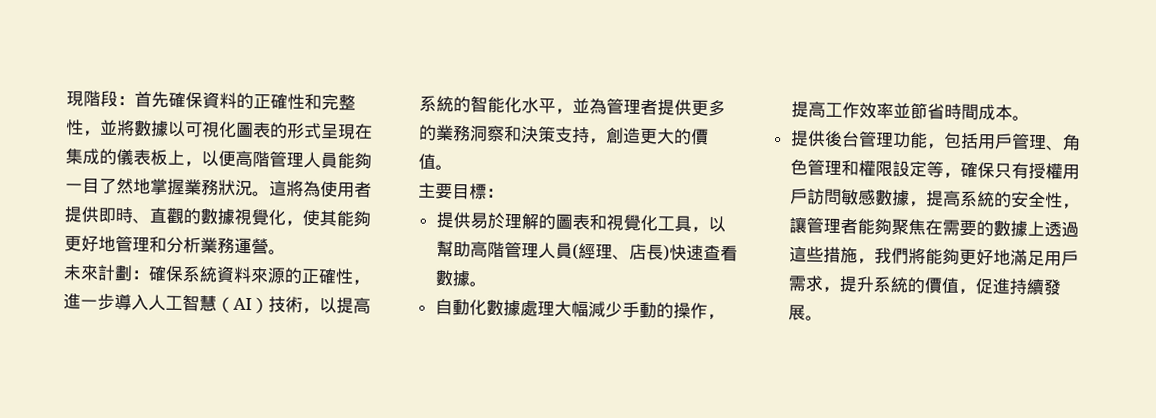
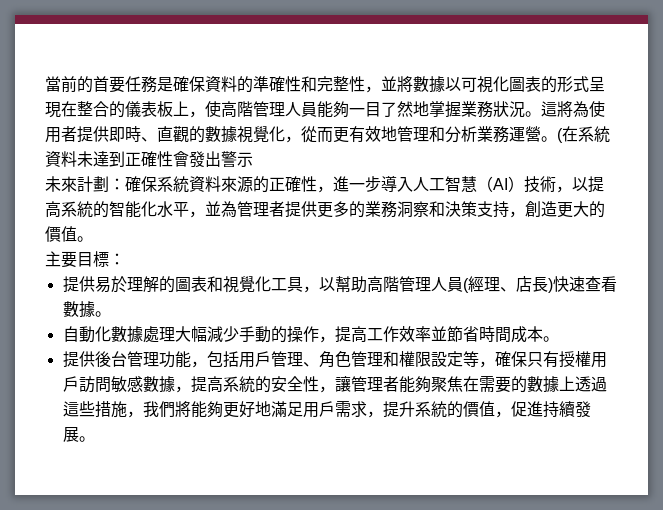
- 現階段：首先確保資料的正確性和完整性，並將數據以可視化圖表的形式呈現在集成的儀表板上，以便高階管理人員能夠一目了然地掌握業務狀況。
+ 當前的首要任務是確保資料的準確性和完整性，並將數據以可視化圖表的形式呈現在整合的儀表板上，使高階管理人員能夠一目了然地掌握業務狀況。
- 這將為使用者提供即時、直觀的數據視覺化，使其能夠更好地管理和分析業務運營。
+ 這將為使用者提供即時、直觀的數據視覺化，從而更有效地管理和分析業務運營。(在系統資料未達到正確性會發出警示

